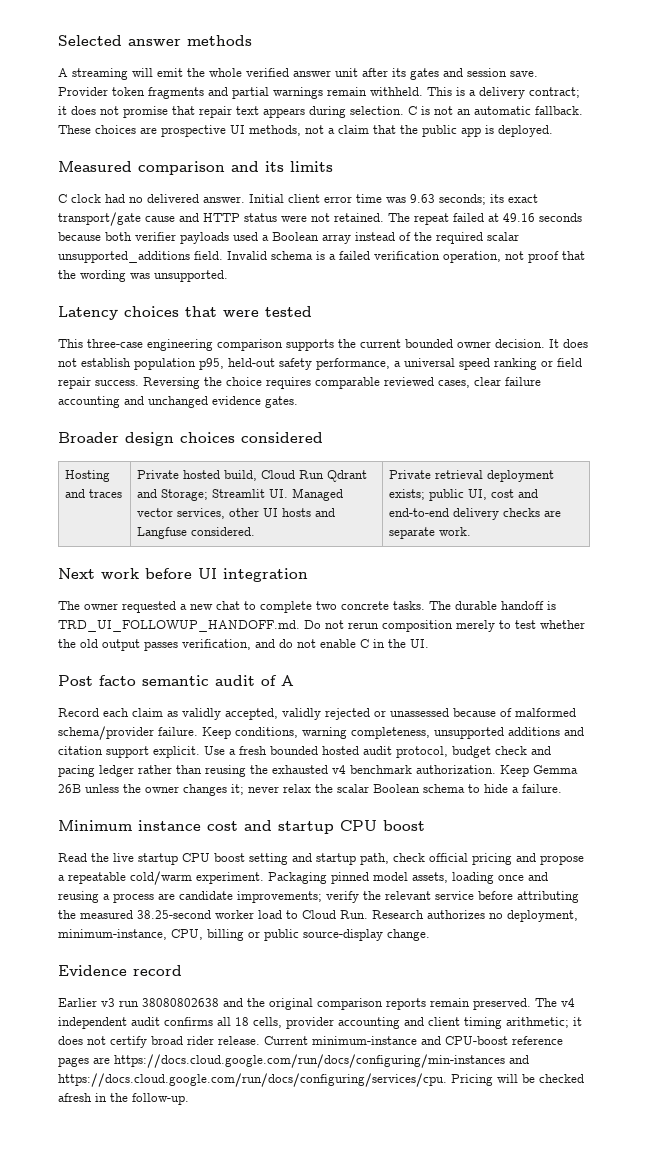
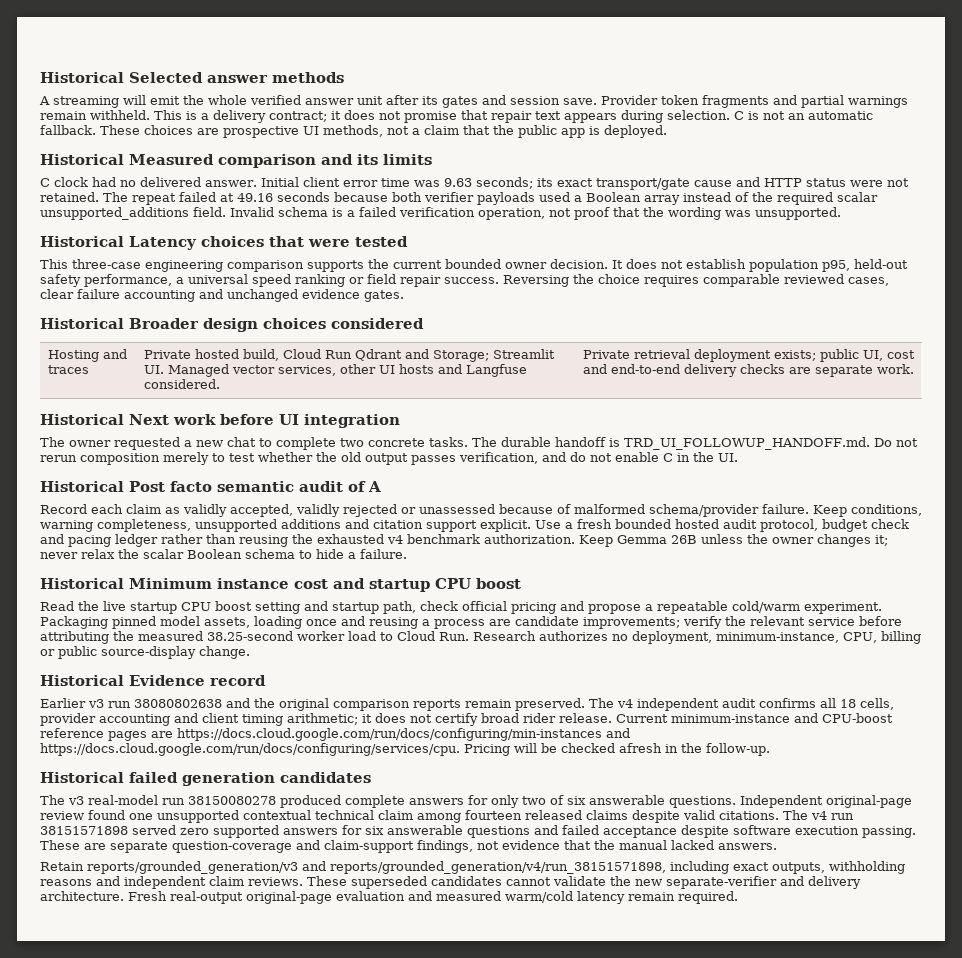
- Selected answer methods
+ Historical Selected answer methods
- Measured comparison and its limits
+ Historical Measured comparison and its limits
- Latency choices that were tested
+ Historical Latency choices that were tested
- Broader design choices considered
+ Historical Broader design choices considered
- Next work before UI integration
+ Historical Next work before UI integration
- Post facto semantic audit of A
+ Historical Post facto semantic audit of A
- Minimum instance cost and startup CPU boost
+ Historical Minimum instance cost and startup CPU boost
- Evidence record
+ Historical Evidence record
+ Historical failed generation candidates
+ The v3 real-model run 38150080278 produced complete answers for only two of six answerable questions. Independent original-page review found one unsupported contextual technical claim among fourteen released claims despite valid citations. The v4 run 38151571898 served zero supported answers for six answerable questions and failed acceptance despite software execution passing. These are separate question-coverage and claim-support findings, not evidence that the manual lacked answers.
+ Retain reports/grounded_generation/v3 and reports/grounded_generation/v4/run_38151571898, including exact outputs, withholding reasons and independent claim reviews. These superseded candidates cannot validate the new separate-verifier and delivery architecture. Fresh real-output original-page evaluation and measured warm/cold latency remain required.

